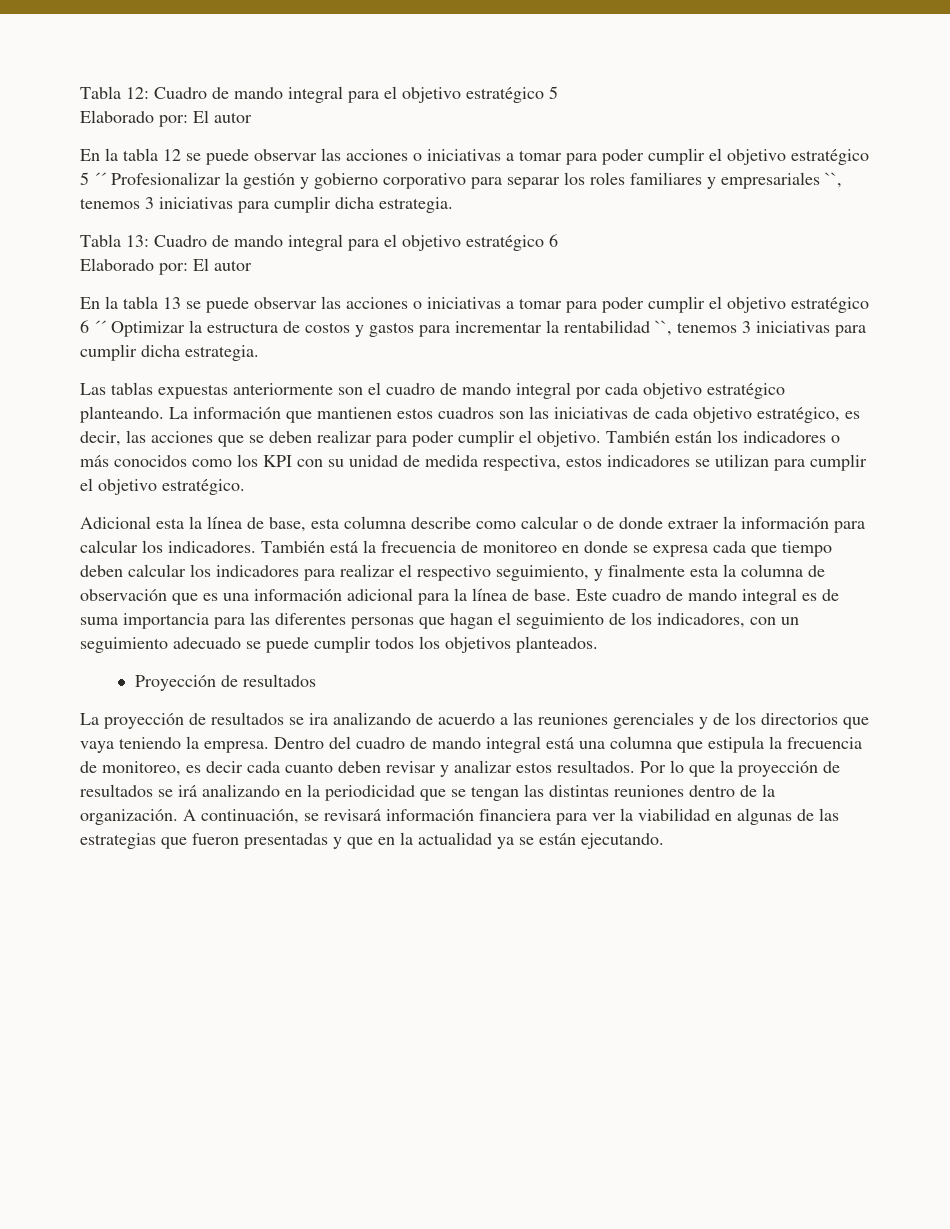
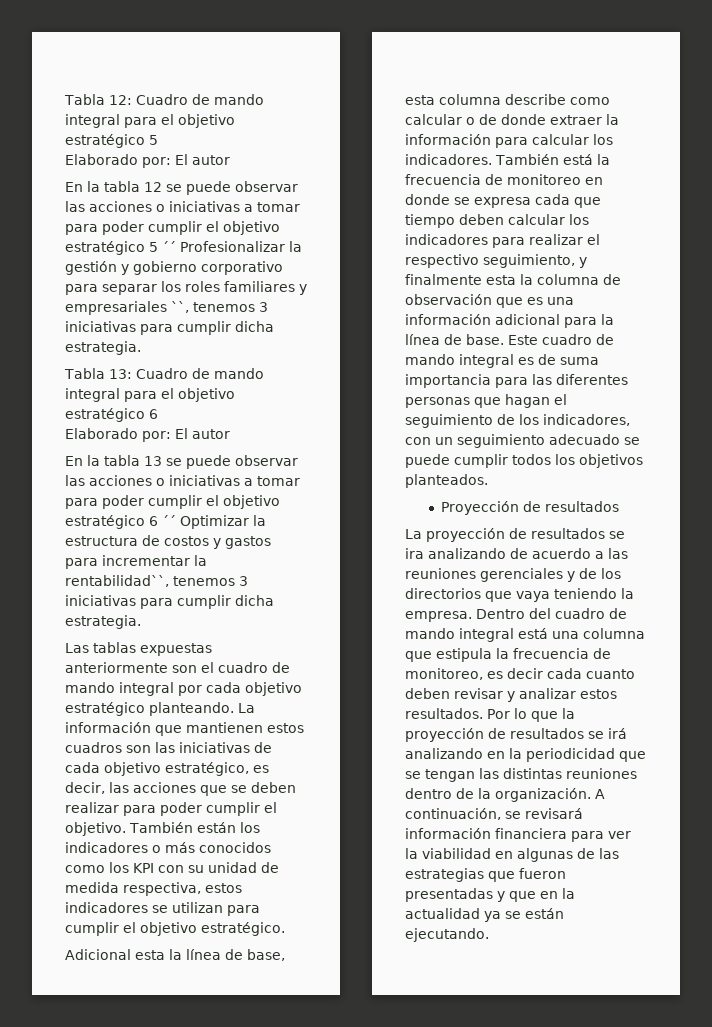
- En la tabla 13 se puede observar las acciones o iniciativas a tomar para poder cumplir el objetivo estratégico 6 ´´ Optimizar la estructura de costos y gastos para incrementar la rentabilidad ``, tenemos 3 iniciativas para cumplir dicha estrategia.
+ En la tabla 13 se puede observar las acciones o iniciativas a tomar para poder cumplir el objetivo estratégico 6 ´´ Optimizar la estructura de costos y gastos para incrementar la rentabilidad``, tenemos 3 iniciativas para cumplir dicha estrategia.

